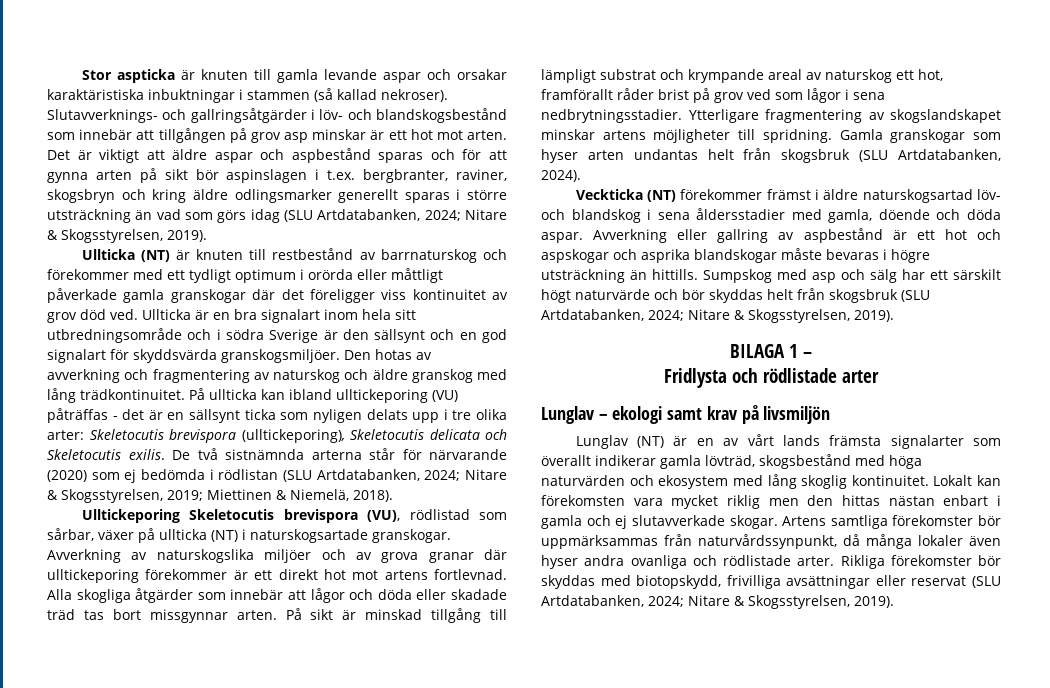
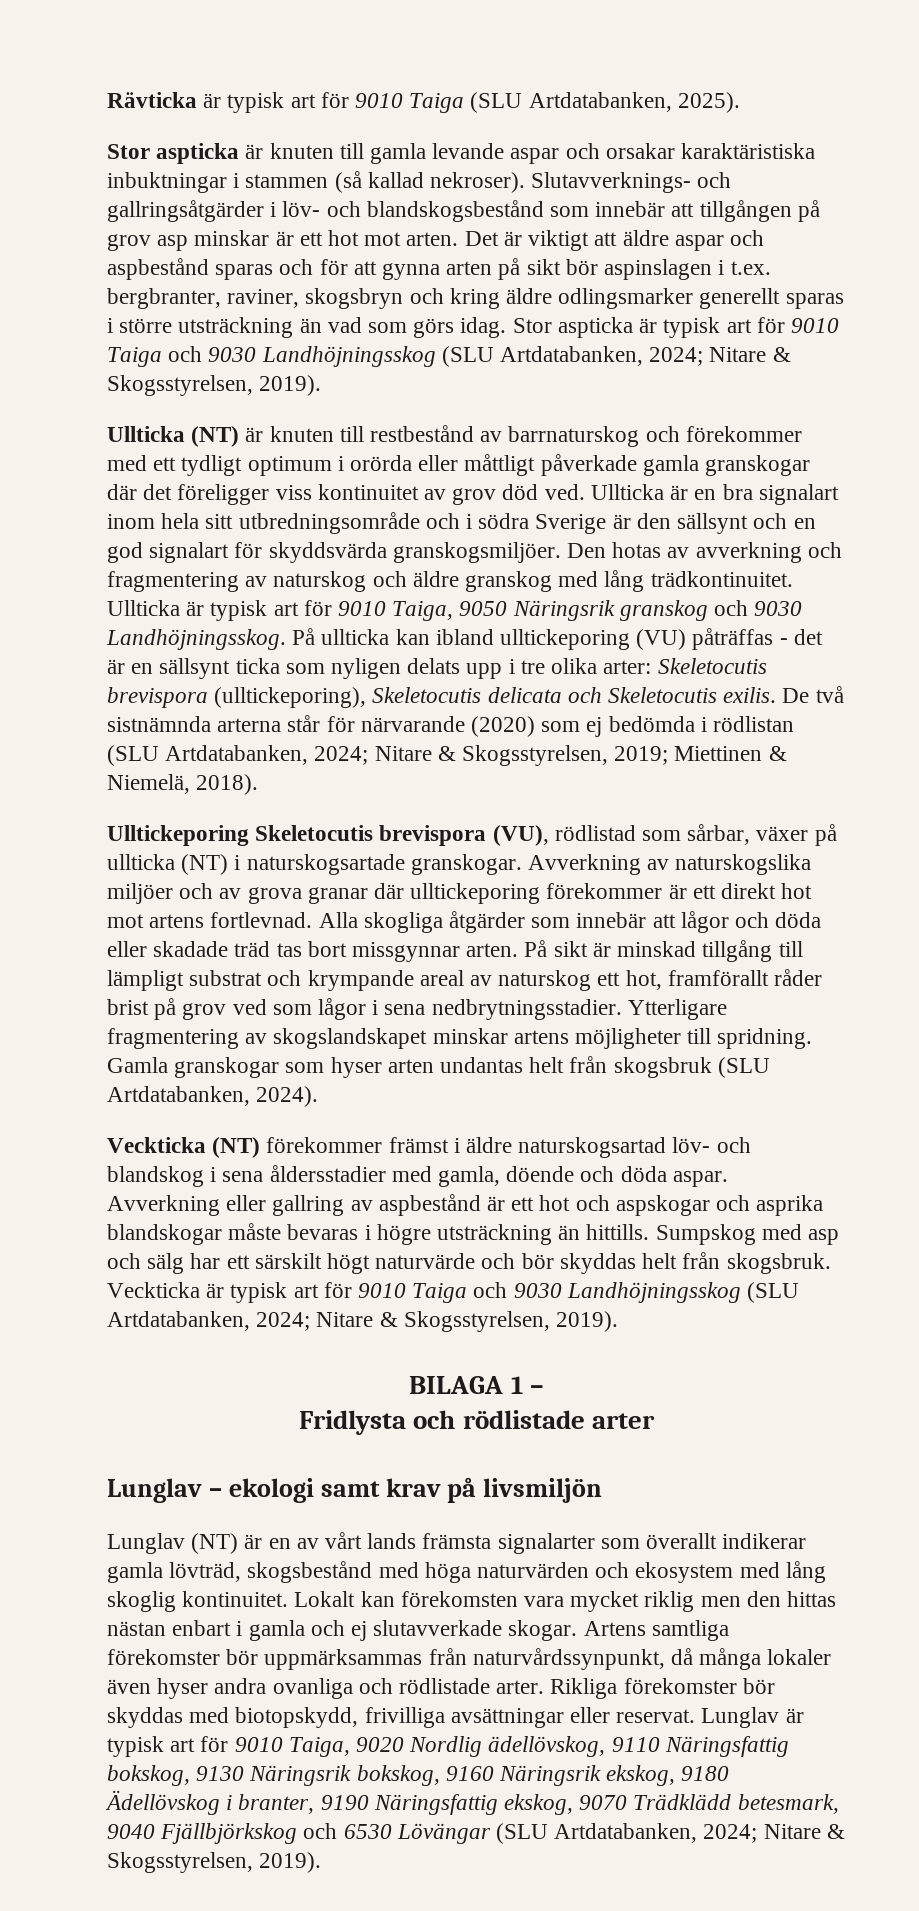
+ Rävticka är typisk art för 9010 Taiga (SLU Artdatabanken, 2025).
- Det är viktigt att äldre aspar och aspbestånd sparas och för att gynna arten på sikt bör aspinslagen i t.ex. bergbranter, raviner, skogsbryn och kring äldre odlingsmarker generellt sparas i större utsträckning än vad som görs idag (SLU Artdatabanken, 2024; Nitare & Skogsstyrelsen, 2019).
+ Det är viktigt att äldre aspar och aspbestånd sparas och för att gynna arten på sikt bör aspinslagen i t.ex. bergbranter, raviner, skogsbryn och kring äldre odlingsmarker generellt sparas i större utsträckning än vad som görs idag. Stor aspticka är typisk art för 9010 Taiga och 9030 Landhöjningsskog (SLU Artdatabanken, 2024; Nitare & Skogsstyrelsen, 2019).
+ Ullticka är typisk art för 9010 Taiga, 9050 Näringsrik granskog och 9030 Landhöjningsskog.
- Sumpskog med asp och sälg har ett särskilt högt naturvärde och bör skyddas helt från skogsbruk (SLU Artdatabanken, 2024; Nitare & Skogsstyrelsen, 2019).
+ Sumpskog med asp och sälg har ett särskilt högt naturvärde och bör skyddas helt från skogsbruk. Veckticka är typisk art för 9010 Taiga och 9030 Landhöjningsskog (SLU Artdatabanken, 2024; Nitare & Skogsstyrelsen, 2019).
- Rikliga förekomster bör skyddas med biotopskydd, frivilliga avsättningar eller reservat (SLU Artdatabanken, 2024; Nitare & Skogsstyrelsen, 2019).
+ Rikliga förekomster bör skyddas med biotopskydd, frivilliga avsättningar eller reservat. Lunglav är typisk art för 9010 Taiga, 9020 Nordlig ädellövskog, 9110 Näringsfattig bokskog, 9130 Näringsrik bokskog, 9160 Näringsrik ekskog, 9180 Ädellövskog i branter, 9190 Näringsfattig ekskog, 9070 Trädklädd betesmark, 9040 Fjällbjörkskog och 6530 Lövängar (SLU Artdatabanken, 2024; Nitare & Skogsstyrelsen, 2019).

